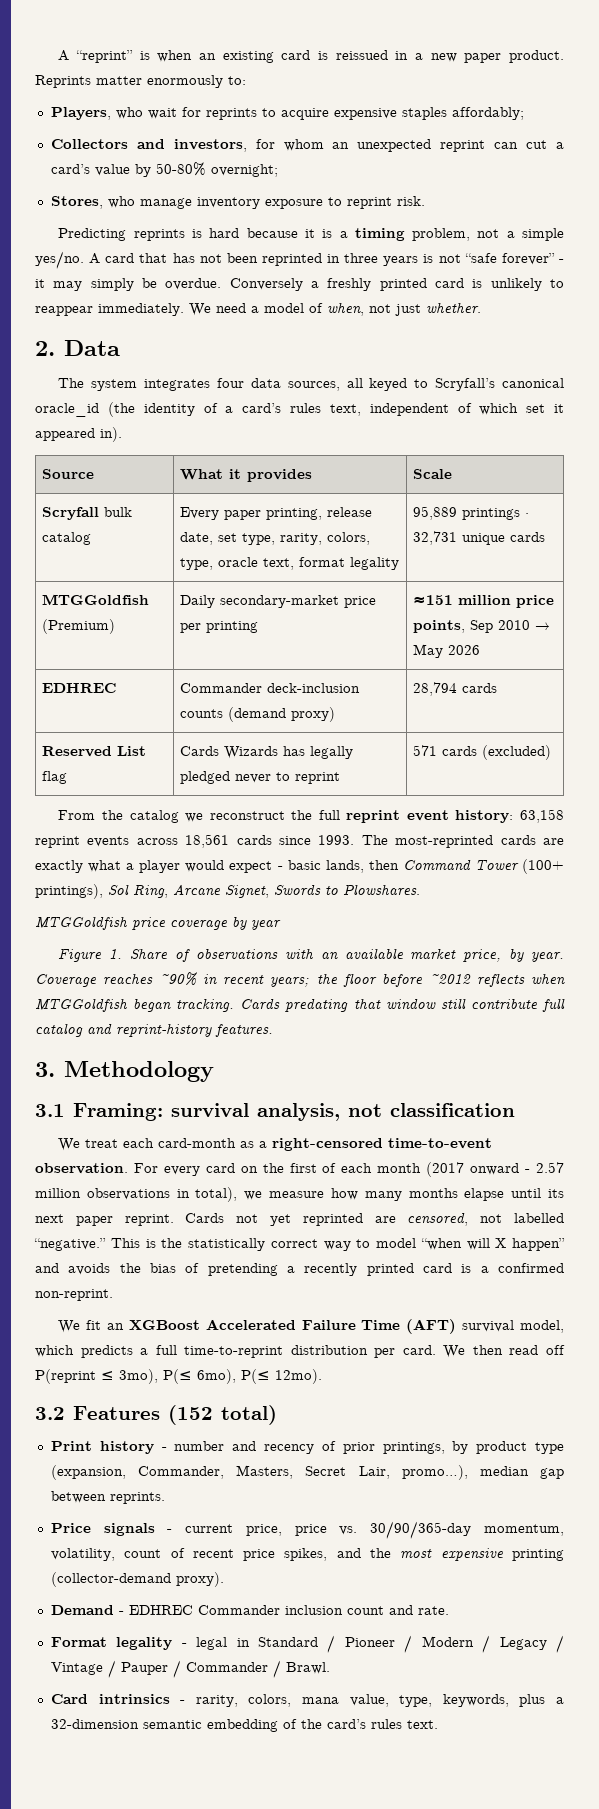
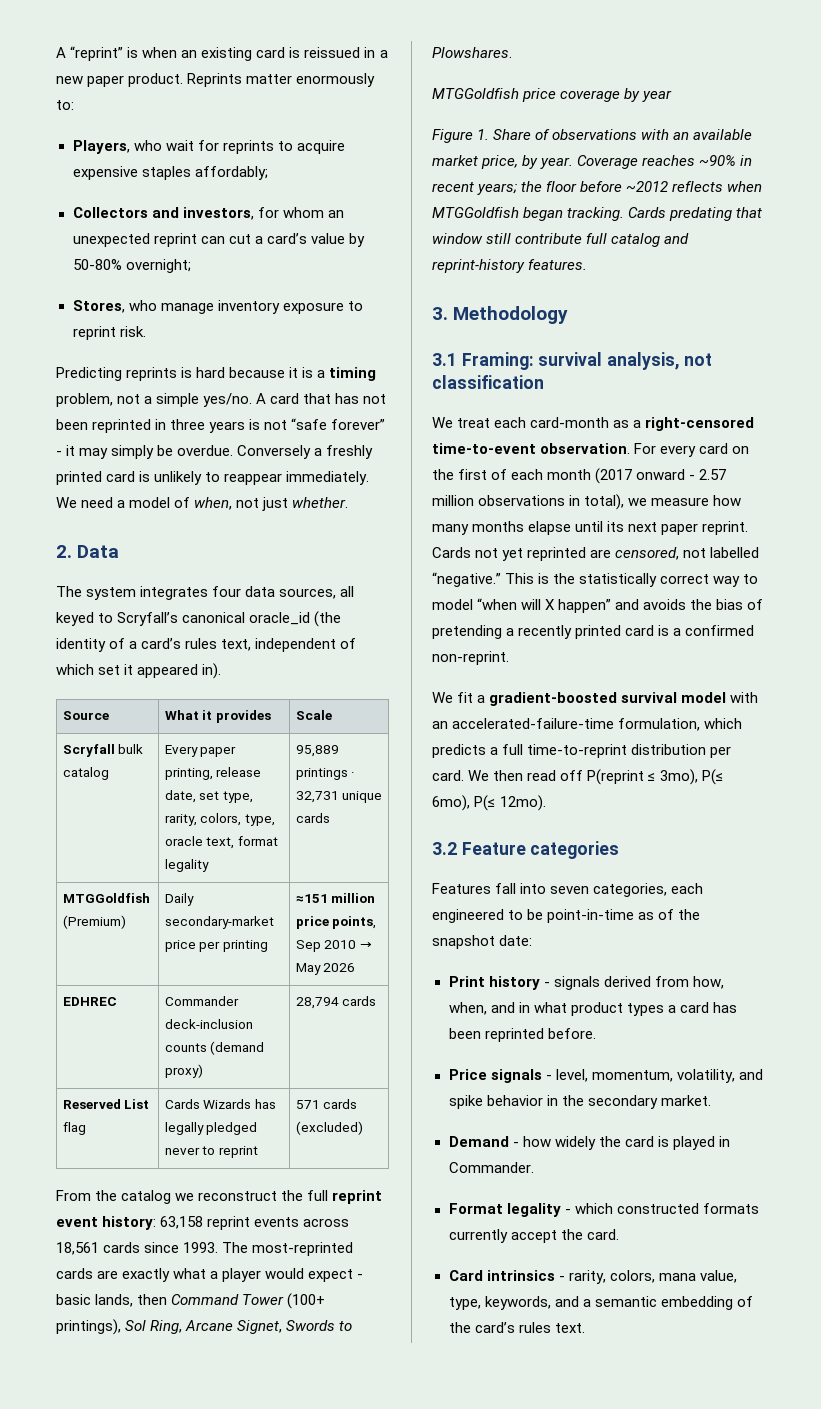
- We fit an XGBoost Accelerated Failure Time (AFT) survival model, which predicts a full time-to-reprint distribution per card.
+ We fit a gradient-boosted survival model with an accelerated-failure-time formulation, which predicts a full time-to-reprint distribution per card.
- 3.2 Features (152 total)
- Print history - number and recency of prior printings, by product type (expansion, Commander, Masters, Secret Lair, promo…), median gap between reprints.
- Price signals - current price, price vs. 30/90/365-day momentum, volatility, count of recent price spikes, and the most expensive printing (collector-demand proxy).
- Demand - EDHREC Commander inclusion count and rate.
- Format legality - legal in Standard / Pioneer / Modern / Legacy / Vintage / Pauper / Commander / Brawl.
+ 3.2 Feature categories
+ Features fall into seven categories, each engineered to be point-in-time as of the snapshot date:
+ Print history - signals derived from how, when, and in what product types a card has been reprinted before.
+ Price signals - level, momentum, volatility, and spike behavior in the secondary market.
+ Demand - how widely the card is played in Commander.
+ Format legality - which constructed formats currently accept the card.
- Card intrinsics - rarity, colors, mana value, type, keywords, plus a 32-dimension semantic embedding of the card’s rules text.
+ Card intrinsics - rarity, colors, mana value, type, keywords, and a semantic embedding of the card’s rules text.

